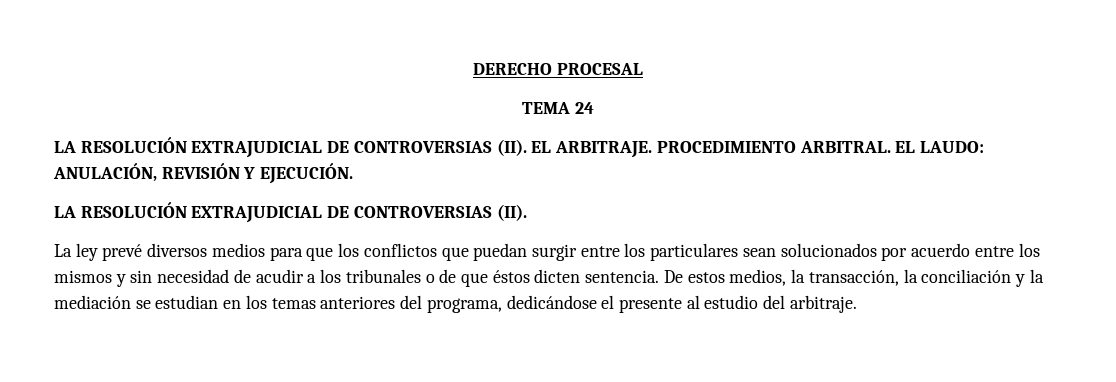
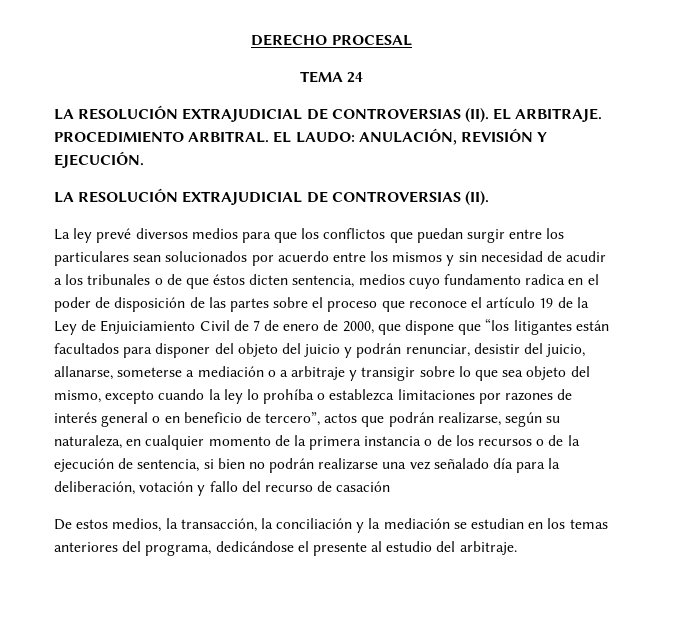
- La ley prevé diversos medios para que los conflictos que puedan surgir entre los particulares sean solucionados por acuerdo entre los mismos y sin necesidad de acudir a los tribunales o de que éstos dicten sentencia. De estos medios, la transacción, la conciliación y la mediación se estudian en los temas anteriores del programa, dedicándose el presente al estudio del arbitraje.
+ La ley prevé diversos medios para que los conflictos que puedan surgir entre los particulares sean solucionados por acuerdo entre los mismos y sin necesidad de acudir a los tribunales o de que éstos dicten sentencia, medios cuyo fundamento radica en el poder de disposición de las partes sobre el proceso que reconoce el artículo 19 de la Ley de Enjuiciamiento Civil de 7 de enero de 2000, que dispone que “los litigantes están facultados para disponer del objeto del juicio y podrán renunciar, desistir del juicio, allanarse, someterse a mediación o a arbitraje y transigir sobre lo que sea objeto del mismo, excepto cuando la ley lo prohíba o establezca limitaciones por razones de interés general o en beneficio de tercero”, actos que podrán realizarse, según su naturaleza, en cualquier momento de la primera instancia o de los recursos o de la ejecución de sentencia, si bien no podrán realizarse una vez señalado día para la deliberación, votación y fallo del recurso de casación
+ De estos medios, la transacción, la conciliación y la mediación se estudian en los temas anteriores del programa, dedicándose el presente al estudio del arbitraje.

